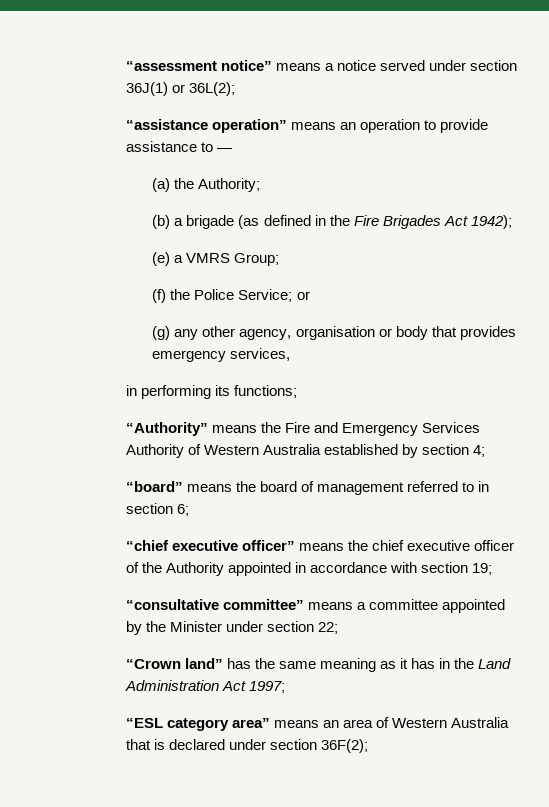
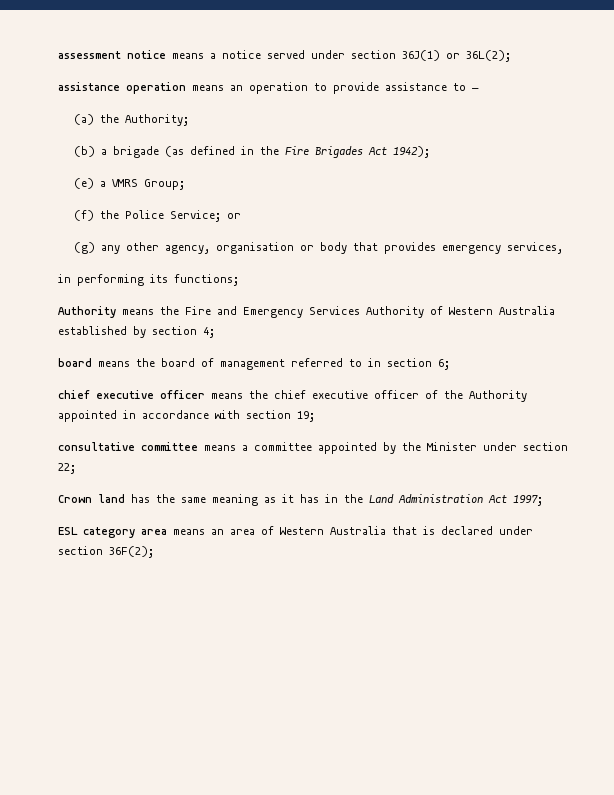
- “assessment notice” means a notice served under section 36J(1) or 36L(2);
+ assessment notice means a notice served under section 36J(1) or 36L(2);
- “assistance operation” means an operation to provide assistance to —
+ assistance operation means an operation to provide assistance to —
- “Authority” means the Fire and Emergency Services Authority of Western Australia established by section 4;
+ Authority means the Fire and Emergency Services Authority of Western Australia established by section 4;
- “board” means the board of management referred to in section 6;
+ board means the board of management referred to in section 6;
- “chief executive officer” means the chief executive officer of the Authority appointed in accordance with section 19;
+ chief executive officer means the chief executive officer of the Authority appointed in accordance with section 19;
- “consultative committee” means a committee appointed by the Minister under section 22;
+ consultative committee means a committee appointed by the Minister under section 22;
- “Crown land” has the same meaning as it has in the Land Administration Act 1997;
+ Crown land has the same meaning as it has in the Land Administration Act 1997;
- “ESL category area” means an area of Western Australia that is declared under section 36F(2);
+ ESL category area means an area of Western Australia that is declared under section 36F(2);

